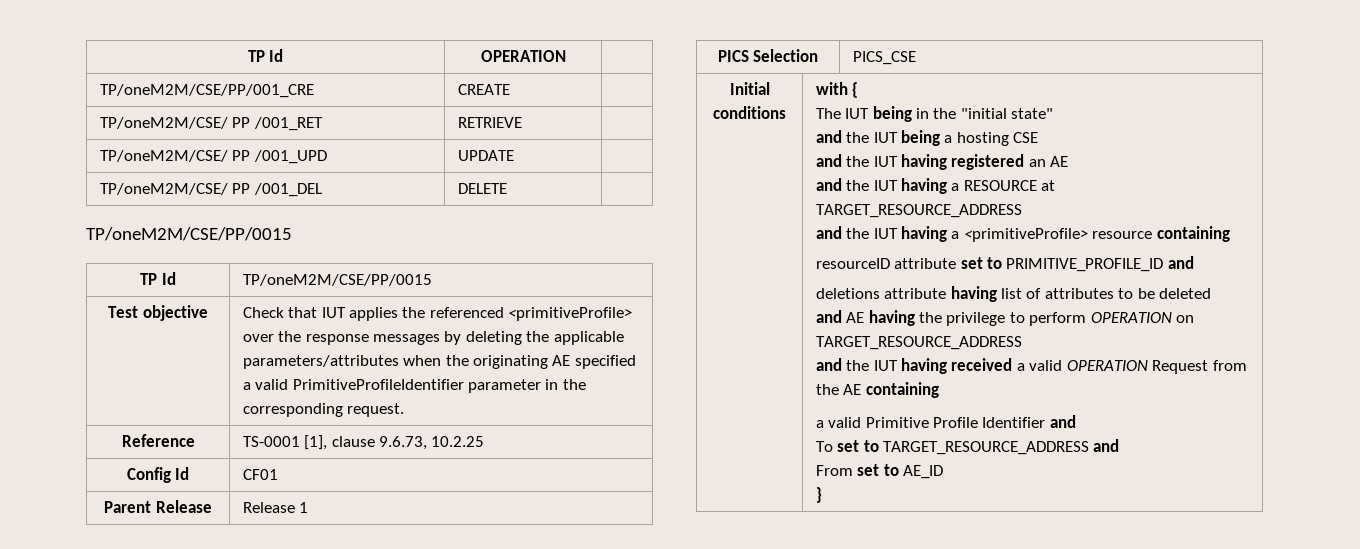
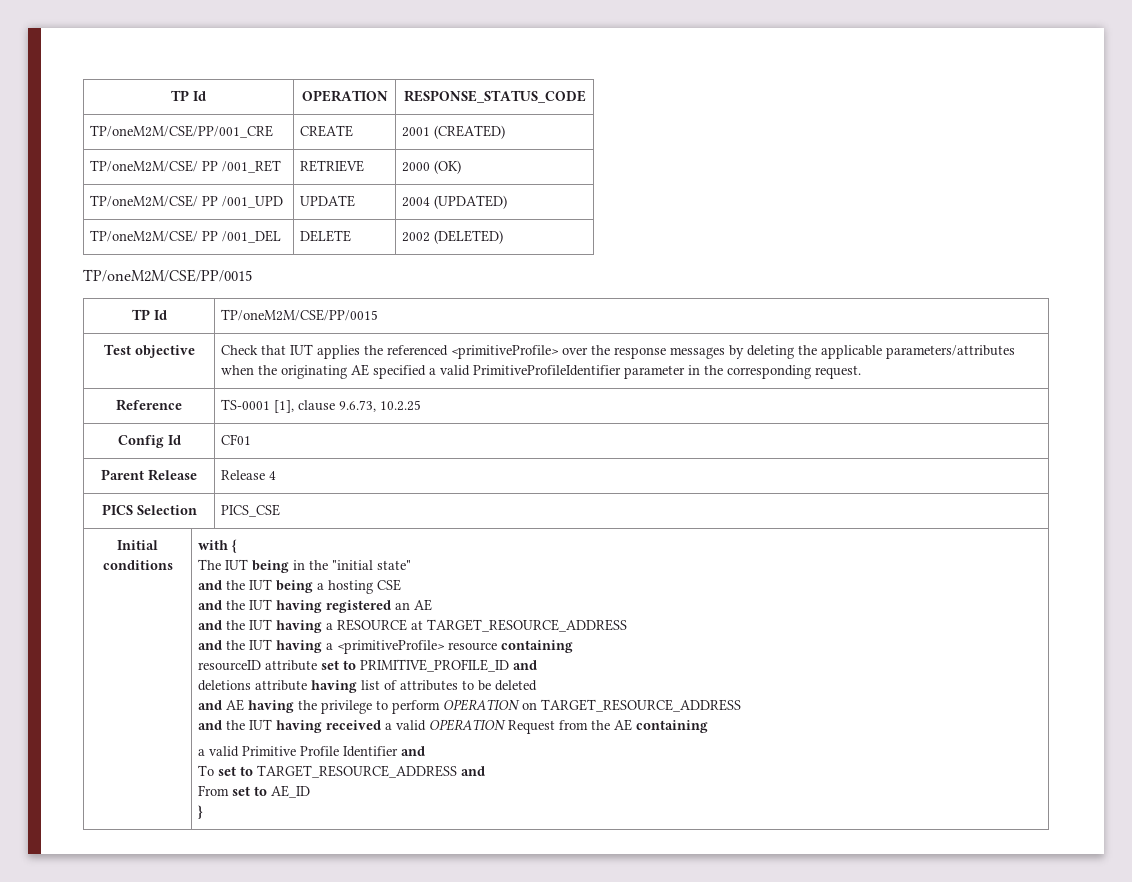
- TP Id | OPERATION |
+ TP Id | OPERATION | RESPONSE_STATUS_CODE
- TP/oneM2M/CSE/PP/001_CRE | CREATE |
+ TP/oneM2M/CSE/PP/001_CRE | CREATE | 2001 (CREATED)
- TP/oneM2M/CSE/ PP /001_RET | RETRIEVE |
+ TP/oneM2M/CSE/ PP /001_RET | RETRIEVE | 2000 (OK)
- TP/oneM2M/CSE/ PP /001_UPD | UPDATE |
+ TP/oneM2M/CSE/ PP /001_UPD | UPDATE | 2004 (UPDATED)
- TP/oneM2M/CSE/ PP /001_DEL | DELETE |
+ TP/oneM2M/CSE/ PP /001_DEL | DELETE | 2002 (DELETED)
- Parent Release | Release 1
+ Parent Release | Release 4

